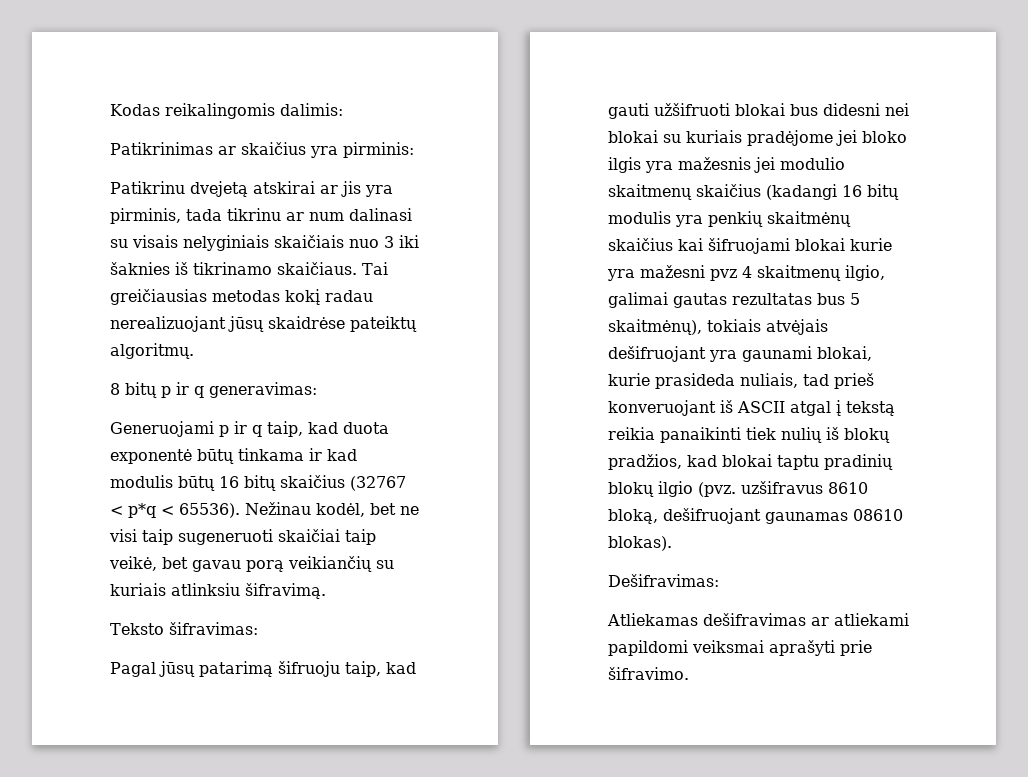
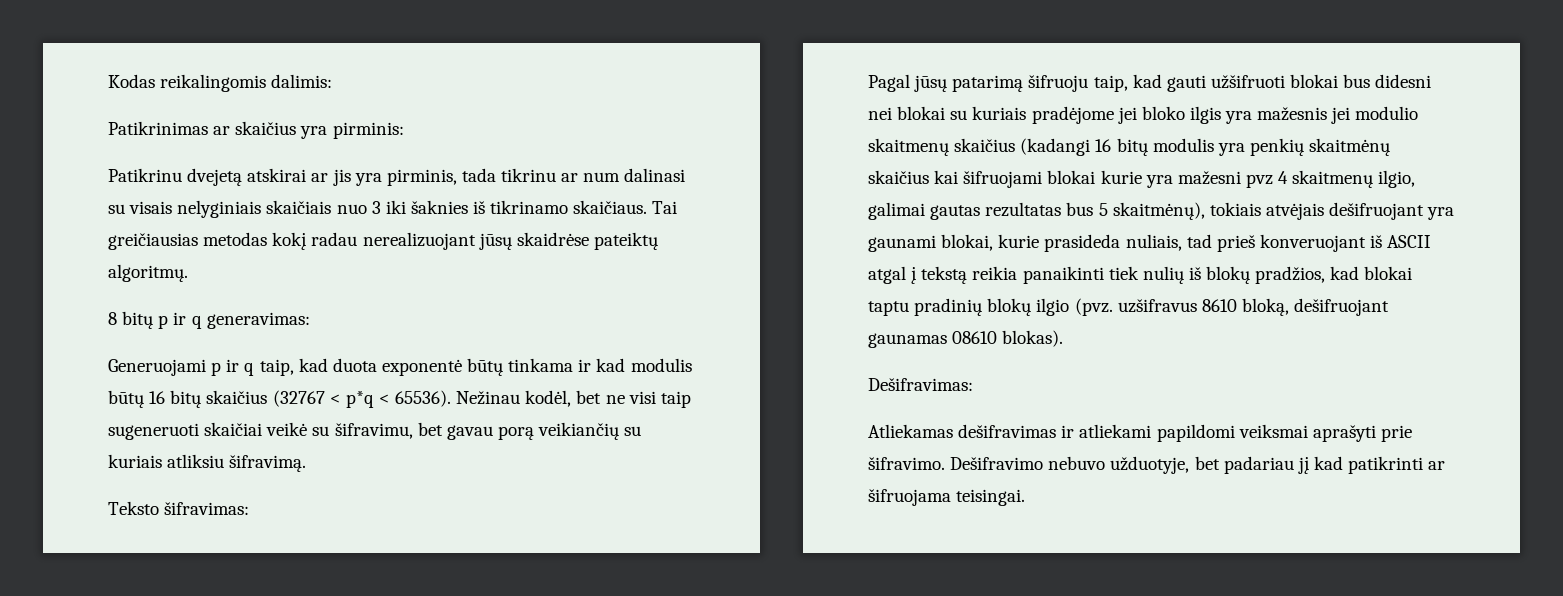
- Nežinau kodėl, bet ne visi taip sugeneruoti skaičiai taip veikė, bet gavau porą veikiančių su kuriais atlinksiu šifravimą.
+ Nežinau kodėl, bet ne visi taip sugeneruoti skaičiai veikė su šifravimu, bet gavau porą veikiančių su kuriais atliksiu šifravimą.
- Atliekamas dešifravimas ar atliekami papildomi veiksmai aprašyti prie šifravimo.
+ Atliekamas dešifravimas ir atliekami papildomi veiksmai aprašyti prie šifravimo.
+ Dešifravimo nebuvo užduotyje, bet padariau jį kad patikrinti ar šifruojama teisingai.

